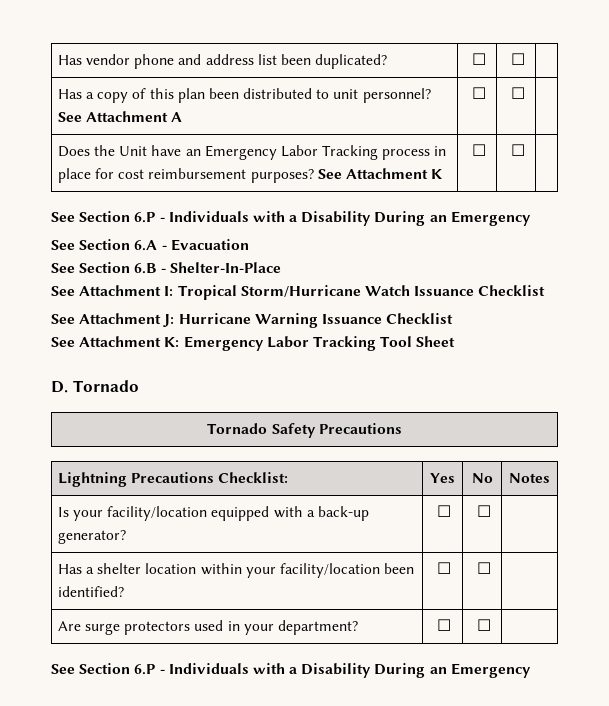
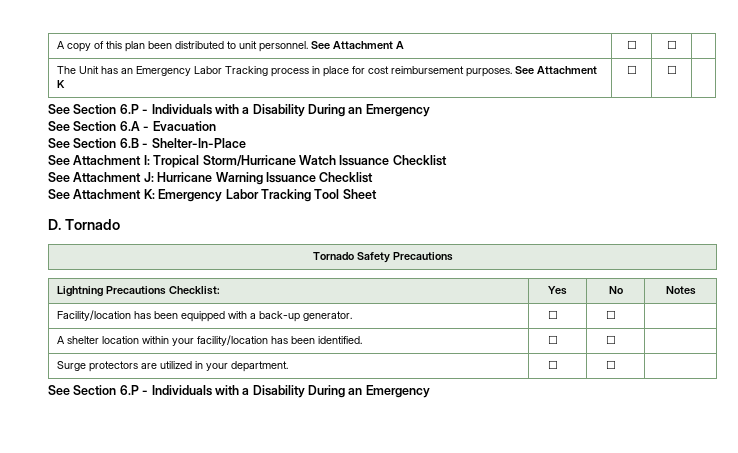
- Has vendor phone and address list been duplicated? | ☐ | ☐ |
- Has a copy of this plan been distributed to unit personnel? See Attachment A | ☐ | ☐ |
+ A copy of this plan been distributed to unit personnel. See Attachment A | ☐ | ☐ |
- Does the Unit have an Emergency Labor Tracking process in place for cost reimbursement purposes? See Attachment K | ☐ | ☐ |
+ The Unit has an Emergency Labor Tracking process in place for cost reimbursement purposes. See Attachment K | ☐ | ☐ |
- Is your facility/location equipped with a back-up generator? | ☐ | ☐ |
- Has a shelter location within your facility/location been identified? | ☐ | ☐ |
- Are surge protectors used in your department? | ☐ | ☐ |
+ Facility/location has been equipped with a back-up generator. | ☐ | ☐ |
+ A shelter location within your facility/location has been identified. | ☐ | ☐ |
+ Surge protectors are utilized in your department. | ☐ | ☐ |

